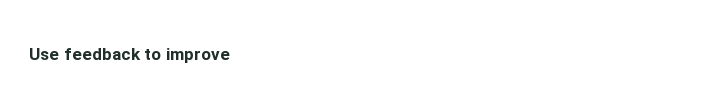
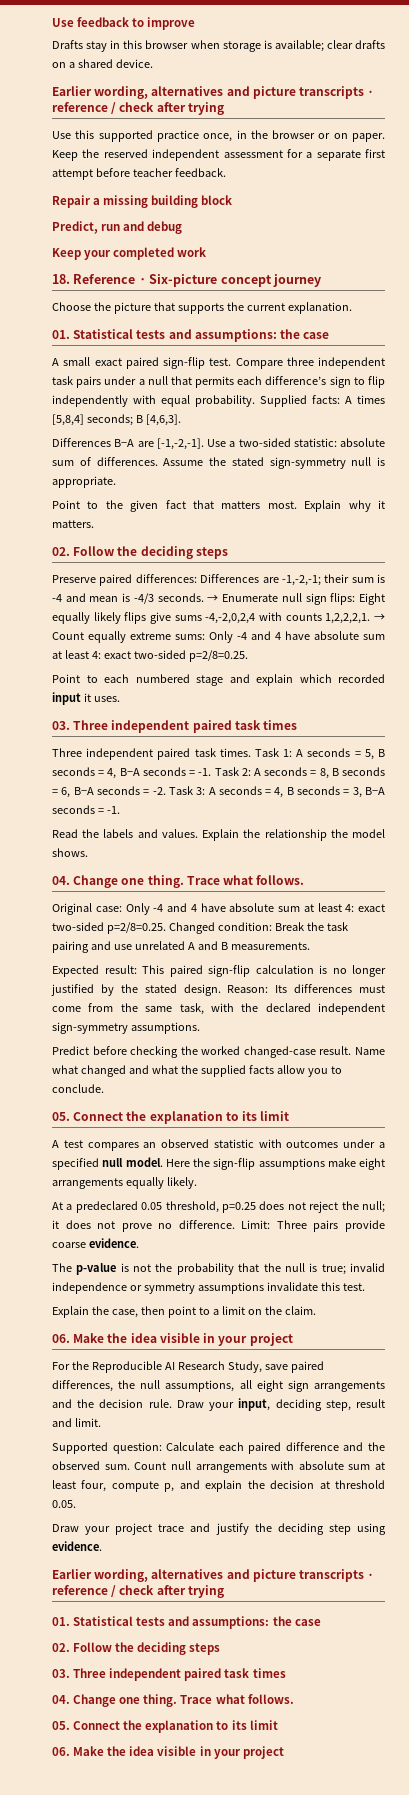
+ Drafts stay in this browser when storage is available; clear drafts on a shared device.
+ Earlier wording, alternatives and picture transcripts · reference / check after trying
+ Use this supported practice once, in the browser or on paper. Keep the reserved independent assessment for a separate first attempt before teacher feedback.
+ Repair a missing building block
+ Predict, run and debug
+ Keep your completed work
+ 18. Reference · Six-picture concept journey
+ Choose the picture that supports the current explanation.
+ 01. Statistical tests and assumptions: the case
+ A small exact paired sign-flip test. Compare three independent task pairs under a null that permits each difference’s sign to flip independently with equal probability. Supplied facts: A times [5,8,4] seconds; B [4,6,3].
+ Differences B−A are [-1,-2,-1]. Use a two-sided statistic: absolute sum of differences. Assume the stated sign-symmetry null is appropriate.
+ Point to the given fact that matters most. Explain why it matters.
+ 02. Follow the deciding steps
+ Preserve paired differences: Differences are -1,-2,-1; their sum is -4 and mean is -4/3 seconds. → Enumerate null sign flips: Eight equally likely flips give sums -4,-2,0,2,4 with counts 1,2,2,2,1. → Count equally extreme sums: Only -4 and 4 have absolute sum at least 4: exact two-sided p=2/8=0.25.
+ Point to each numbered stage and explain which recorded input it uses.
+ 03. Three independent paired task times
+ Three independent paired task times. Task 1: A seconds = 5, B seconds = 4, B−A seconds = -1. Task 2: A seconds = 8, B seconds = 6, B−A seconds = -2. Task 3: A seconds = 4, B seconds = 3, B−A seconds = -1.
+ Read the labels and values. Explain the relationship the model shows.
+ 04. Change one thing. Trace what follows.
+ Original case: Only -4 and 4 have absolute sum at least 4: exact two-sided p=2/8=0.25. Changed condition: Break the task pairing and use unrelated A and B measurements.
+ Expected result: This paired sign-flip calculation is no longer justified by the stated design. Reason: Its differences must come from the same task, with the declared independent sign-symmetry assumptions.
+ Predict before checking the worked changed-case result. Name what changed and what the supplied facts allow you to conclude.
+ 05. Connect the explanation to its limit
+ A test compares an observed statistic with outcomes under a specified null model. Here the sign-flip assumptions make eight arrangements equally likely.
+ At a predeclared 0.05 threshold, p=0.25 does not reject the null; it does not prove no difference. Limit: Three pairs provide coarse evidence.
+ The p-value is not the probability that the null is true; invalid independence or symmetry assumptions invalidate this test.
+ Explain the case, then point to a limit on the claim.
+ 06. Make the idea visible in your project
+ For the Reproducible AI Research Study, save paired differences, the null assumptions, all eight sign arrangements and the decision rule. Draw your input, deciding step, result and limit.
+ Supported question: Calculate each paired difference and the observed sum. Count null arrangements with absolute sum at least four, compute p, and explain the decision at threshold 0.05.
+ Draw your project trace and justify the deciding step using evidence.
+ Earlier wording, alternatives and picture transcripts · reference / check after trying
+ 01. Statistical tests and assumptions: the case
+ 02. Follow the deciding steps
+ 03. Three independent paired task times
+ 04. Change one thing. Trace what follows.
+ 05. Connect the explanation to its limit
+ 06. Make the idea visible in your project

